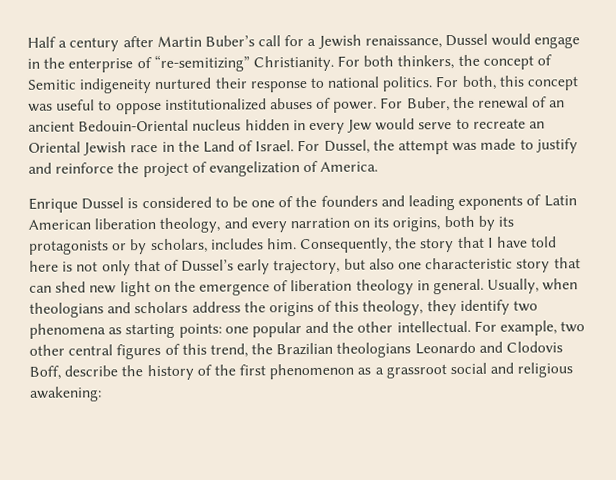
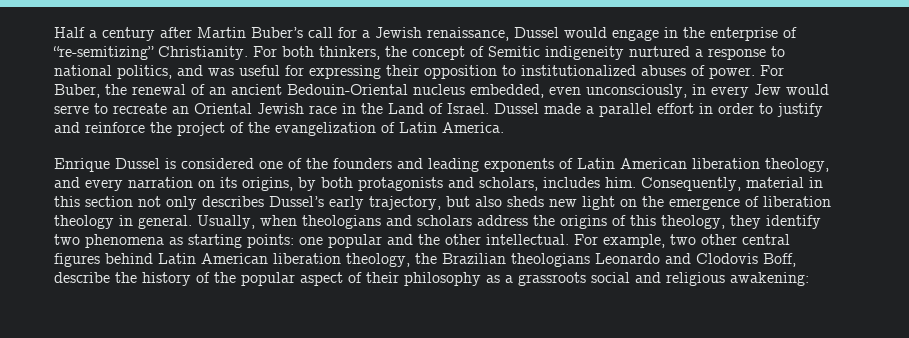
- For both thinkers, the concept of Semitic indigeneity nurtured their response to national politics. For both, this concept was useful to oppose institutionalized abuses of power.
+ For both thinkers, the concept of Semitic indigeneity nurtured a response to national politics, and was useful for expressing their opposition to institutionalized abuses of power.
- For Buber, the renewal of an ancient Bedouin-Oriental nucleus hidden in every Jew would serve to recreate an Oriental Jewish race in the Land of Israel.
+ For Buber, the renewal of an ancient Bedouin-Oriental nucleus embedded, even unconsciously, in every Jew would serve to recreate an Oriental Jewish race in the Land of Israel.
- For Dussel, the attempt was made to justify and reinforce the project of evangelization of America.
+ Dussel made a parallel effort in order to justify and reinforce the project of the evangelization of Latin America.
- Enrique Dussel is considered to be one of the founders and leading exponents of Latin American liberation theology, and every narration on its origins, both by its protagonists or by scholars, includes him. Consequently, the story that I have told here is not only that of Dussel’s early trajectory, but also one characteristic story that can shed new light on the emergence of liberation theology in general.
+ Enrique Dussel is considered one of the founders and leading exponents of Latin American liberation theology, and every narration on its origins, by both protagonists and scholars, includes him. Consequently, material in this section not only describes Dussel’s early trajectory, but also sheds new light on the emergence of liberation theology in general.
- For example, two other central figures of this trend, the Brazilian theologians Leonardo and Clodovis Boff, describe the history of the first phenomenon as a grassroot social and religious awakening:
+ For example, two other central figures behind Latin American liberation theology, the Brazilian theologians Leonardo and Clodovis Boff, describe the history of the popular aspect of their philosophy as a grassroots social and religious awakening:

